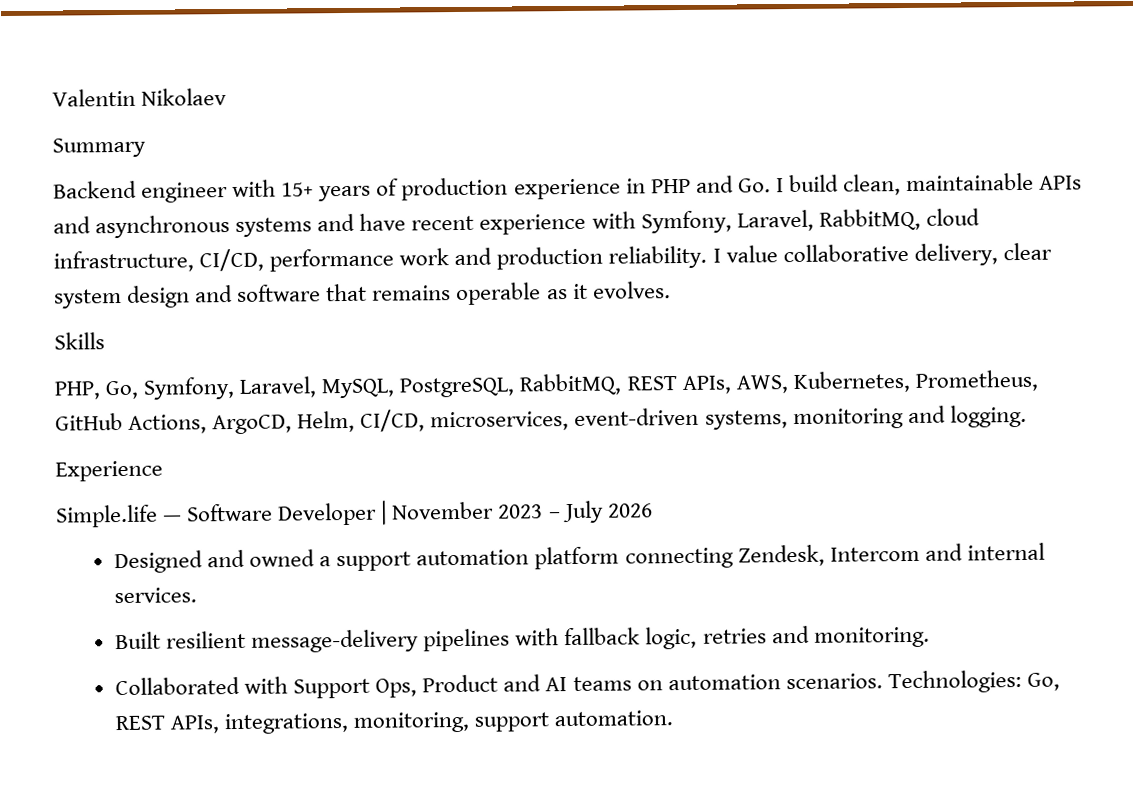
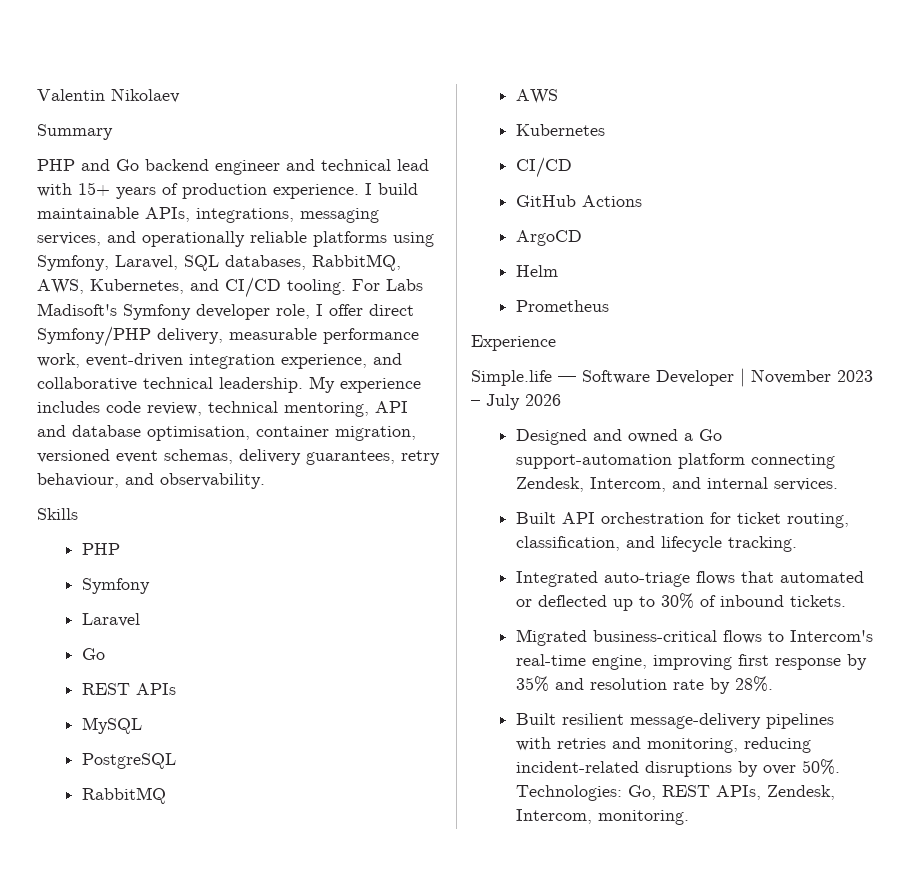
- Backend engineer with 15+ years of production experience in PHP and Go. I build clean, maintainable APIs and asynchronous systems and have recent experience with Symfony, Laravel, RabbitMQ, cloud infrastructure, CI/CD, performance work and production reliability. I value collaborative delivery, clear system design and software that remains operable as it evolves.
+ PHP and Go backend engineer and technical lead with 15+ years of production experience. I build maintainable APIs, integrations, messaging services, and operationally reliable platforms using Symfony, Laravel, SQL databases, RabbitMQ, AWS, Kubernetes, and CI/CD tooling. For Labs Madisoft's Symfony developer role, I offer direct Symfony/PHP delivery, measurable performance work, event-driven integration experience, and collaborative technical leadership. My experience includes code review, technical mentoring, API and database optimisation, container migration, versioned event schemas, delivery guarantees, retry behaviour, and observability.
  Skills
- PHP, Go, Symfony, Laravel, MySQL, PostgreSQL, RabbitMQ, REST APIs, AWS, Kubernetes, Prometheus, GitHub Actions, ArgoCD, Helm, CI/CD, microservices, event-driven systems, monitoring and logging.
+ PHP
+ Symfony
+ Laravel
+ Go
+ REST APIs
+ MySQL
+ PostgreSQL
+ RabbitMQ
+ AWS
+ Kubernetes
+ CI/CD
+ GitHub Actions
+ ArgoCD
+ Helm
+ Prometheus
- Designed and owned a support automation platform connecting Zendesk, Intercom and internal services.
+ Designed and owned a Go support-automation platform connecting Zendesk, Intercom, and internal services.
+ Built API orchestration for ticket routing, classification, and lifecycle tracking.
+ Integrated auto-triage flows that automated or deflected up to 30% of inbound tickets.
+ Migrated business-critical flows to Intercom's real-time engine, improving first response by 35% and resolution rate by 28%.
- Built resilient message-delivery pipelines with fallback logic, retries and monitoring.
- Collaborated with Support Ops, Product and AI teams on automation scenarios. Technologies: Go, REST APIs, integrations, monitoring, support automation.
+ Built resilient message-delivery pipelines with retries and monitoring, reducing incident-related disruptions by over 50%. Technologies: Go, REST APIs, Zendesk, Intercom, monitoring.

